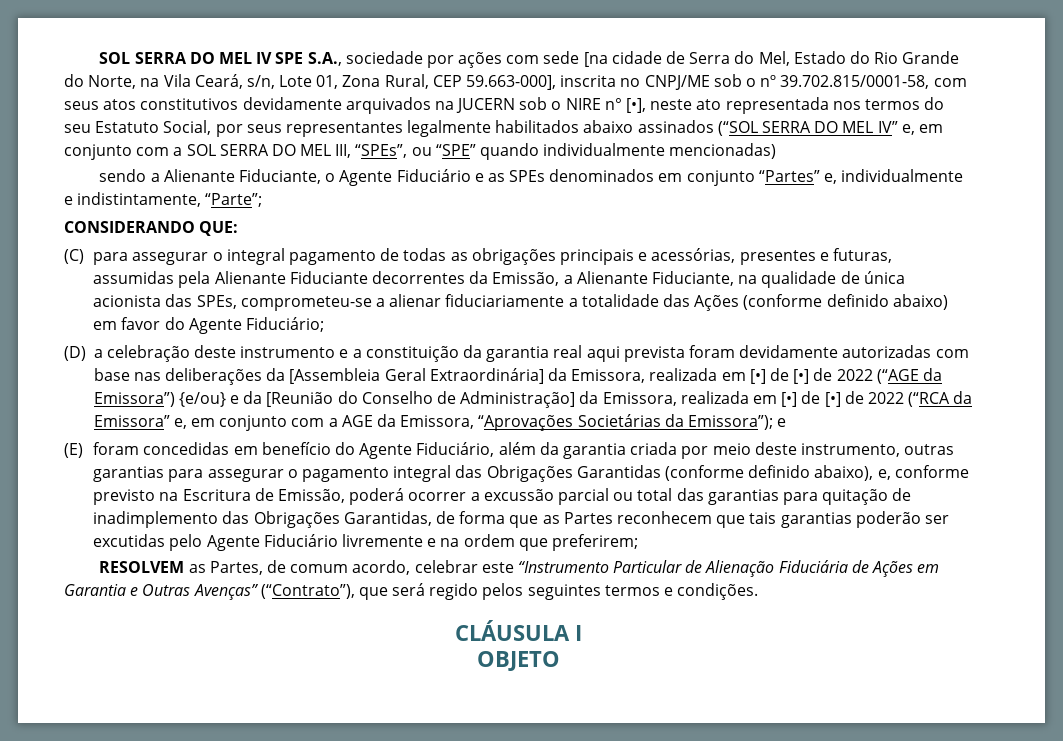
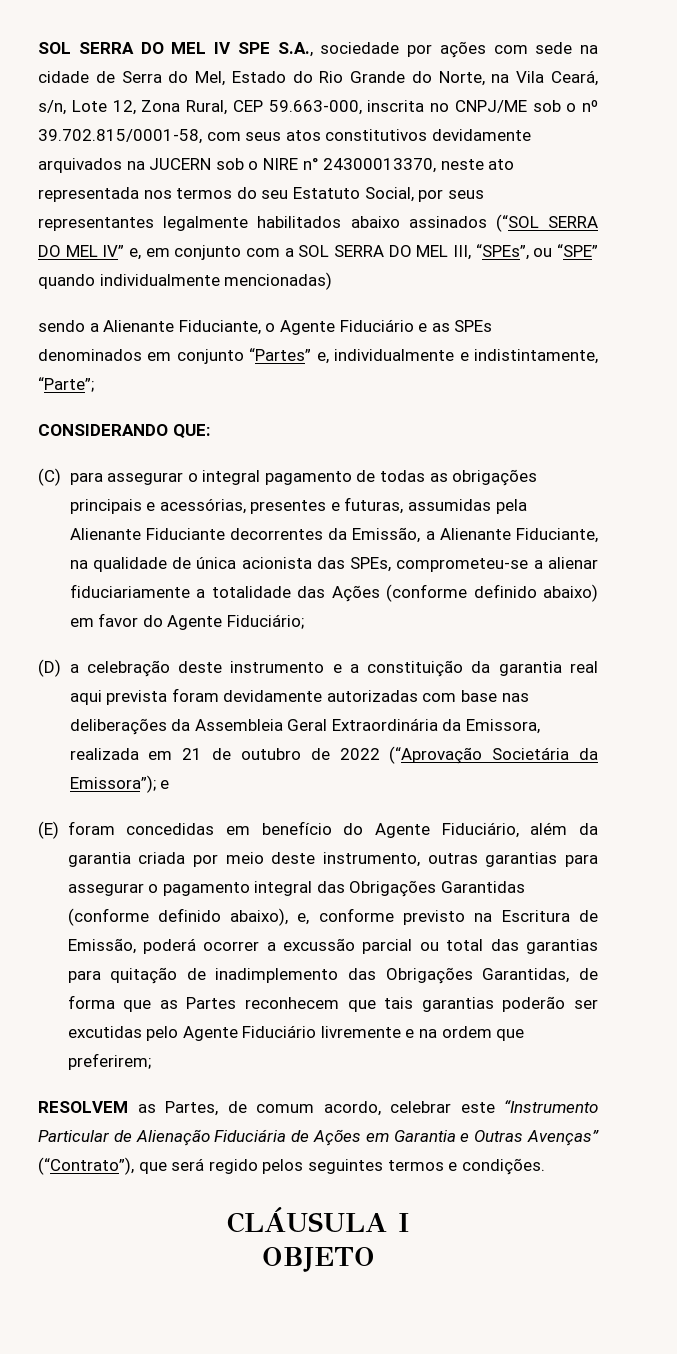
- SOL SERRA DO MEL IV SPE S.A., sociedade por ações com sede [na cidade de Serra do Mel, Estado do Rio Grande do Norte, na Vila Ceará, s/n, Lote 01, Zona Rural, CEP 59.663-000], inscrita no CNPJ/ME sob o nº 39.702.815/0001-58, com seus atos constitutivos devidamente arquivados na JUCERN sob o NIRE n° [•], neste ato representada nos termos do seu Estatuto Social, por seus representantes legalmente habilitados abaixo assinados (“SOL SERRA DO MEL IV” e, em conjunto com a SOL SERRA DO MEL III, “SPEs”, ou “SPE” quando individualmente mencionadas)
+ SOL SERRA DO MEL IV SPE S.A., sociedade por ações com sede na cidade de Serra do Mel, Estado do Rio Grande do Norte, na Vila Ceará, s/n, Lote 12, Zona Rural, CEP 59.663-000, inscrita no CNPJ/ME sob o nº 39.702.815/0001-58, com seus atos constitutivos devidamente arquivados na JUCERN sob o NIRE n° 24300013370, neste ato representada nos termos do seu Estatuto Social, por seus representantes legalmente habilitados abaixo assinados (“SOL SERRA DO MEL IV” e, em conjunto com a SOL SERRA DO MEL III, “SPEs”, ou “SPE” quando individualmente mencionadas)
- (D) a celebração deste instrumento e a constituição da garantia real aqui prevista foram devidamente autorizadas com base nas deliberações da [Assembleia Geral Extraordinária] da Emissora, realizada em [•] de [•] de 2022 (“AGE da Emissora”) {e/ou} e da [Reunião do Conselho de Administração] da Emissora, realizada em [•] de [•] de 2022 (“RCA da Emissora” e, em conjunto com a AGE da Emissora, “Aprovações Societárias da Emissora”); e
+ (D) a celebração deste instrumento e a constituição da garantia real aqui prevista foram devidamente autorizadas com base nas deliberações da Assembleia Geral Extraordinária da Emissora, realizada em 21 de outubro de 2022 (“Aprovação Societária da Emissora”); e

